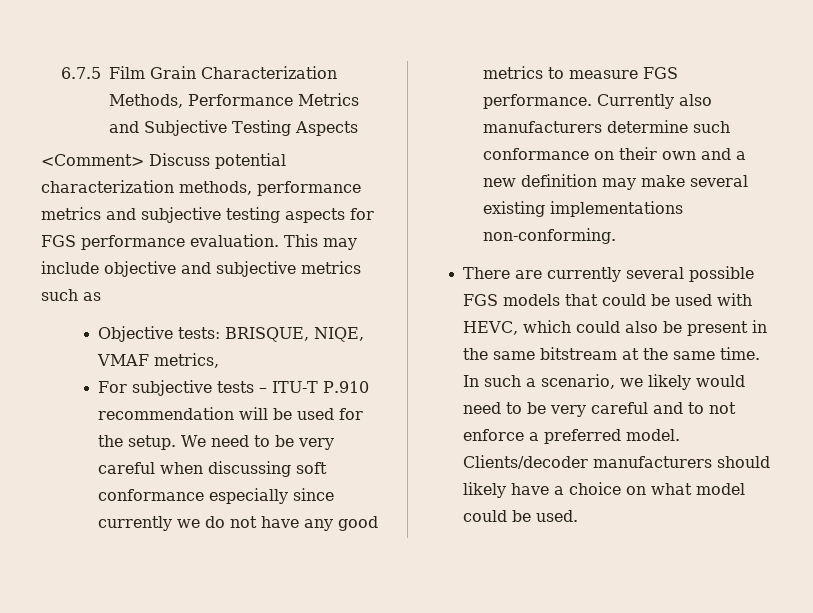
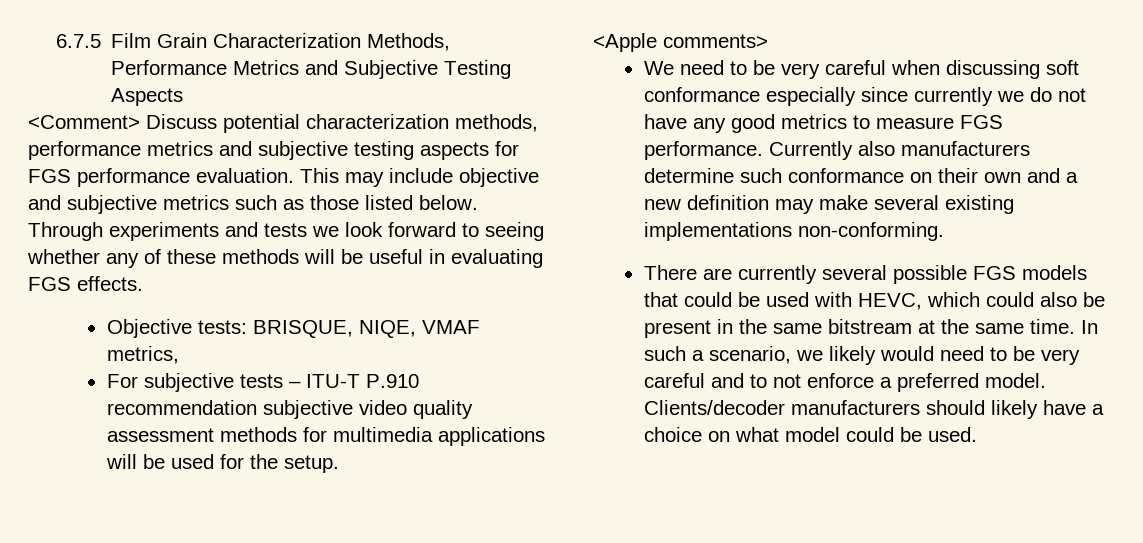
- This may include objective and subjective metrics such as
+ This may include objective and subjective metrics such as those listed below. Through experiments and tests we look forward to seeing whether any of these methods will be useful in evaluating FGS effects.
- For subjective tests – ITU-T P.910 recommendation will be used for the setup. We need to be very careful when discussing soft conformance especially since currently we do not have any good metrics to measure FGS performance.
+ For subjective tests – ITU-T P.910 recommendation subjective video quality assessment methods for multimedia applications will be used for the setup.
+ <Apple comments>
+ We need to be very careful when discussing soft conformance especially since currently we do not have any good metrics to measure FGS performance.

